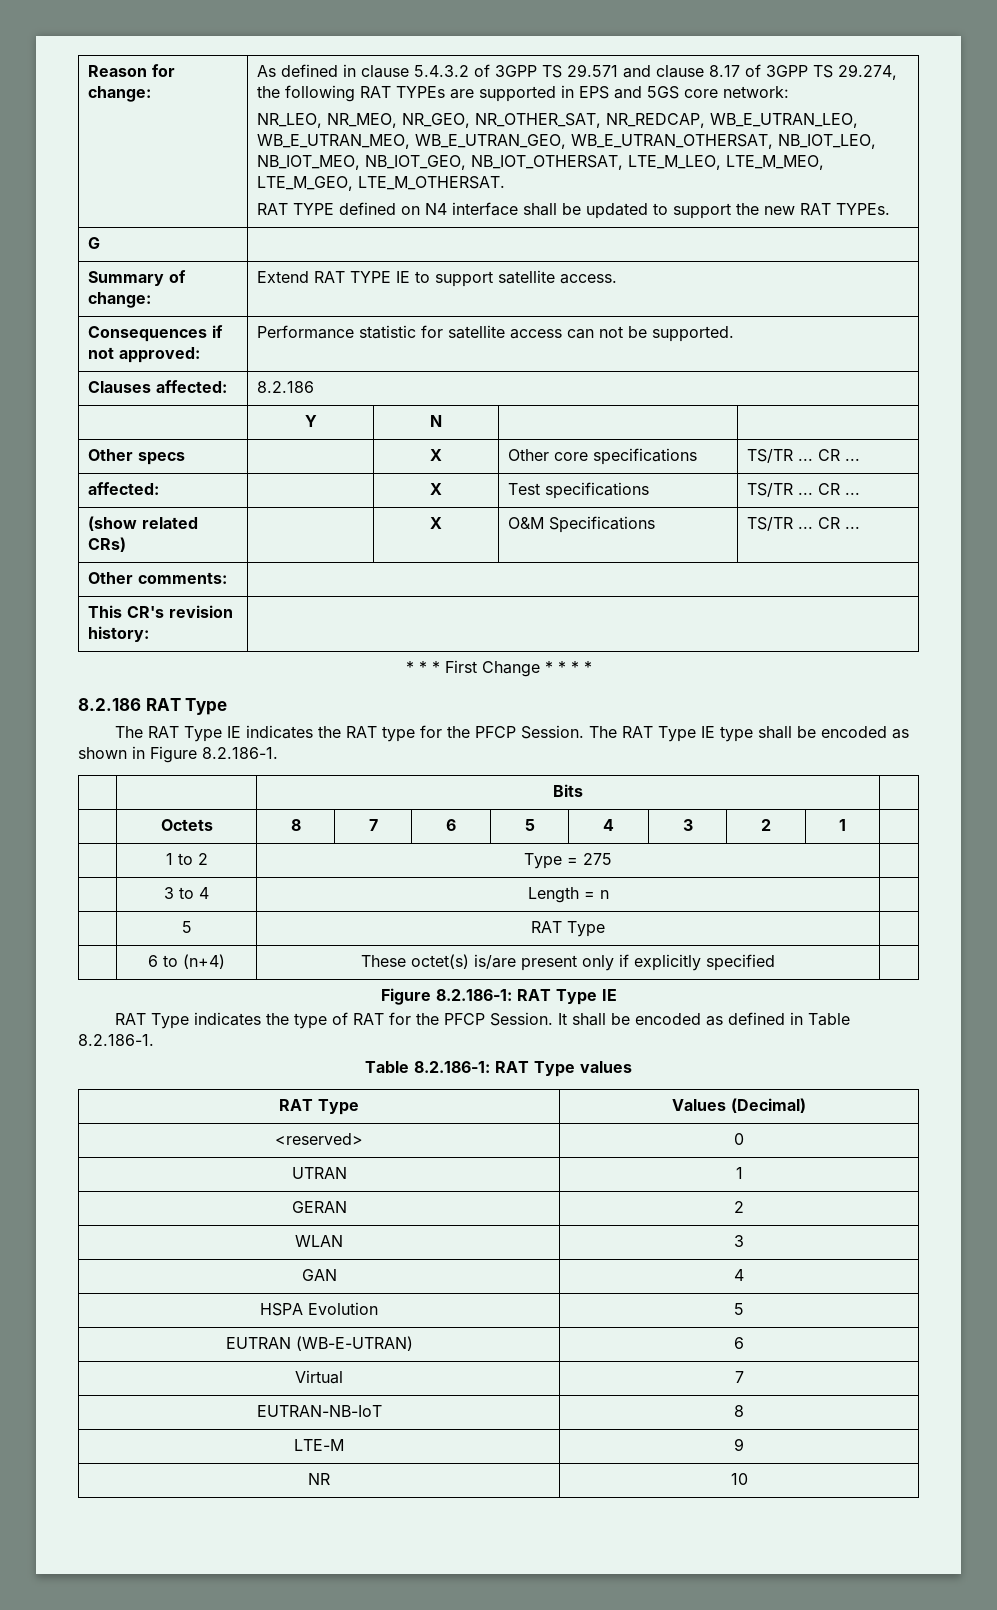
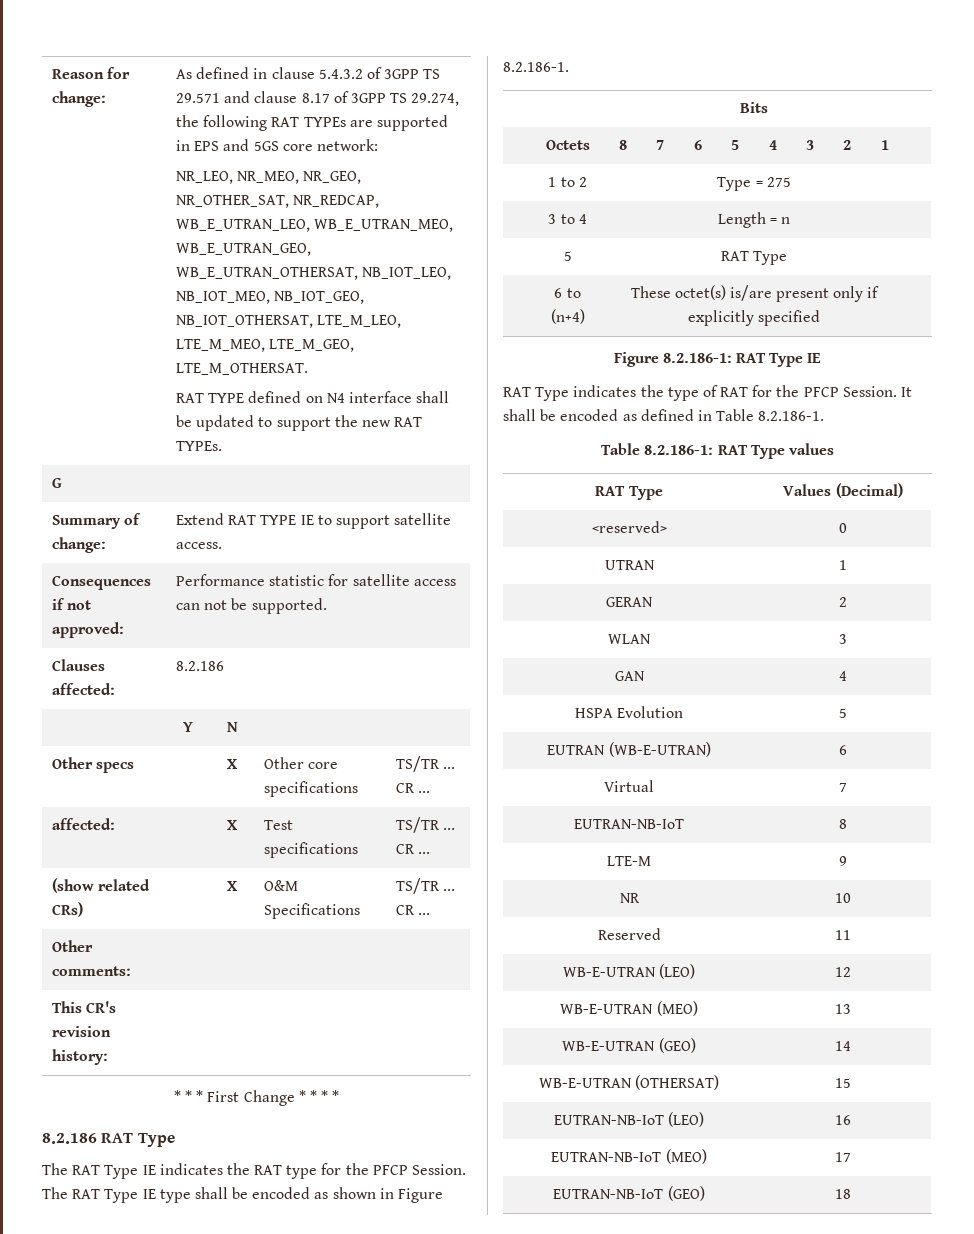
+ Reserved | 11
+ WB-E-UTRAN (LEO) | 12
+ WB-E-UTRAN (MEO) | 13
+ WB-E-UTRAN (GEO) | 14
+ WB-E-UTRAN (OTHERSAT) | 15
+ EUTRAN-NB-IoT (LEO) | 16
+ EUTRAN-NB-IoT (MEO) | 17
+ EUTRAN-NB-IoT (GEO) | 18

